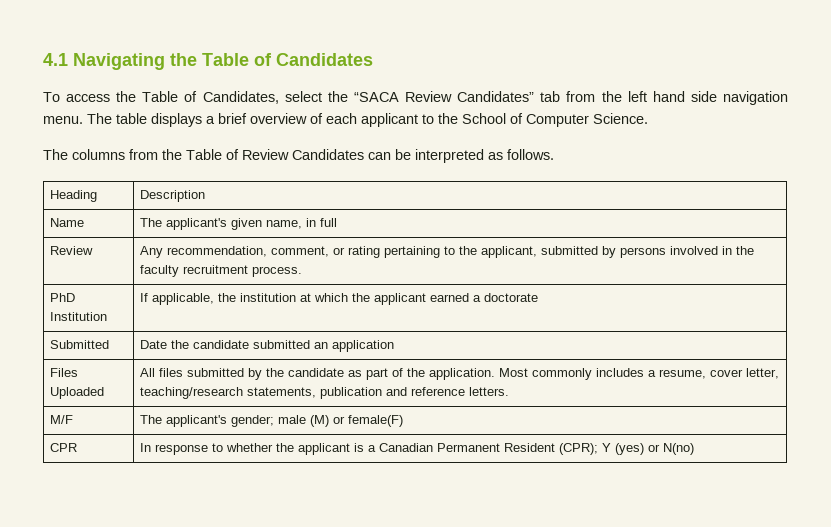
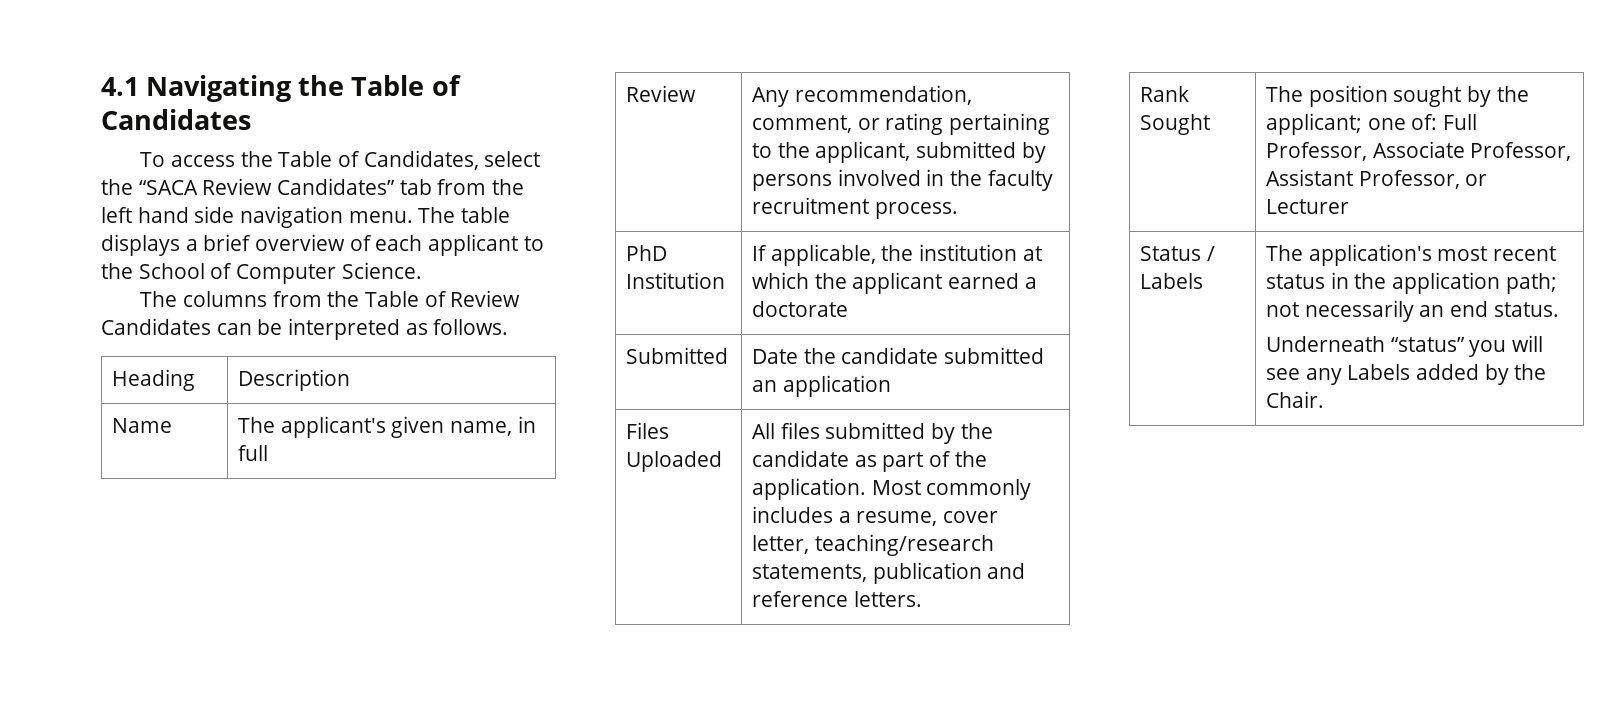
- M/F | The applicant's gender; male (M) or female(F)
- CPR | In response to whether the applicant is a Canadian Permanent Resident (CPR); Y (yes) or N(no)
+ Rank Sought | The position sought by the applicant; one of: Full Professor, Associate Professor, Assistant Professor, or Lecturer
+ Status / Labels | The application's most recent status in the application path; not necessarily an end status.
+ Underneath “status” you will see any Labels added by the Chair.

